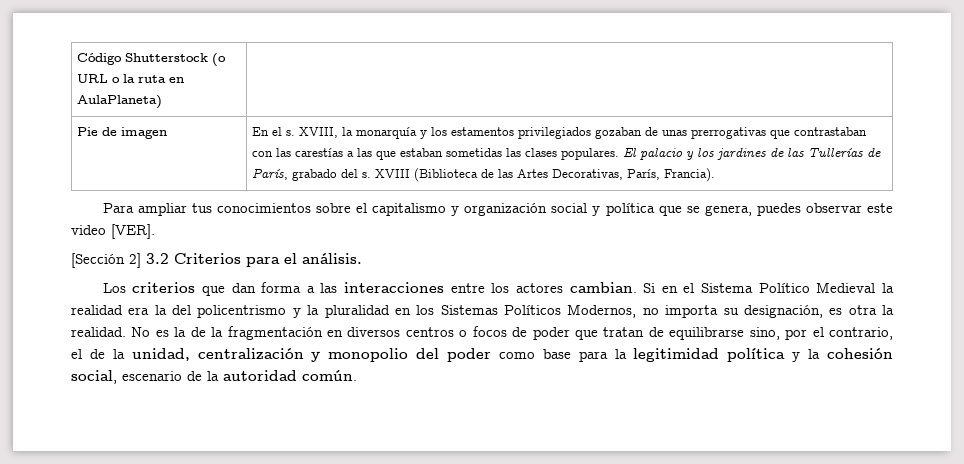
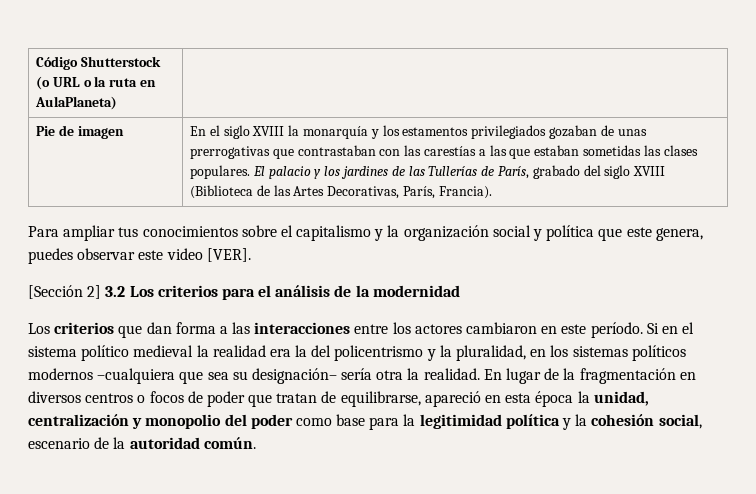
- En el s. XVIII, la monarquía y los estamentos privilegiados gozaban de unas prerrogativas que contrastaban con las carestías a las que estaban sometidas las clases populares.
+ En el siglo XVIII la monarquía y los estamentos privilegiados gozaban de unas prerrogativas que contrastaban con las carestías a las que estaban sometidas las clases populares.
- El palacio y los jardines de las Tullerías de París, grabado del s. XVIII (Biblioteca de las Artes Decorativas, París, Francia).
+ El palacio y los jardines de las Tullerías de París, grabado del siglo XVIII (Biblioteca de las Artes Decorativas, París, Francia).
- Para ampliar tus conocimientos sobre el capitalismo y organización social y política que se genera, puedes observar este video [VER].
+ Para ampliar tus conocimientos sobre el capitalismo y la organización social y política que este genera, puedes observar este video [VER].
- [Sección 2] 3.2 Criterios para el análisis.
+ [Sección 2] 3.2 Los criterios para el análisis de la modernidad
- Los criterios que dan forma a las interacciones entre los actores cambian. Si en el Sistema Político Medieval la realidad era la del policentrismo y la pluralidad en los Sistemas Políticos Modernos, no importa su designación, es otra la realidad. No es la de la fragmentación en diversos centros o focos de poder que tratan de equilibrarse sino, por el contrario, el de la unidad, centralización y monopolio del poder como base para la legitimidad política y la cohesión social, escenario de la autoridad común.
+ Los criterios que dan forma a las interacciones entre los actores cambiaron en este período. Si en el sistema político medieval la realidad era la del policentrismo y la pluralidad, en los sistemas políticos modernos –cualquiera que sea su designación– sería otra la realidad. En lugar de la fragmentación en diversos centros o focos de poder que tratan de equilibrarse, apareció en esta época la unidad, centralización y monopolio del poder como base para la legitimidad política y la cohesión social, escenario de la autoridad común.

